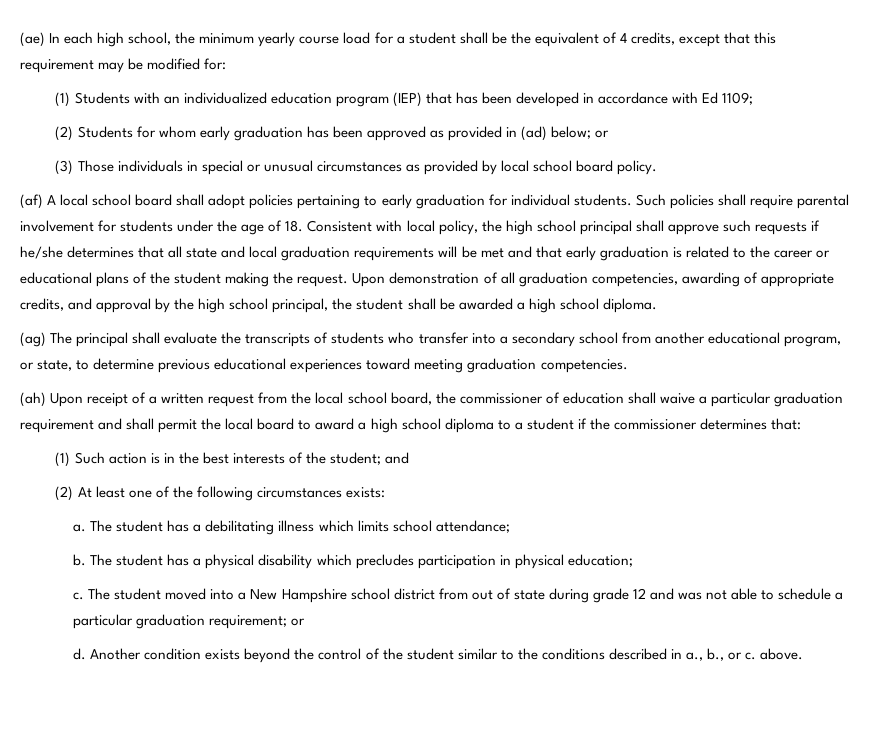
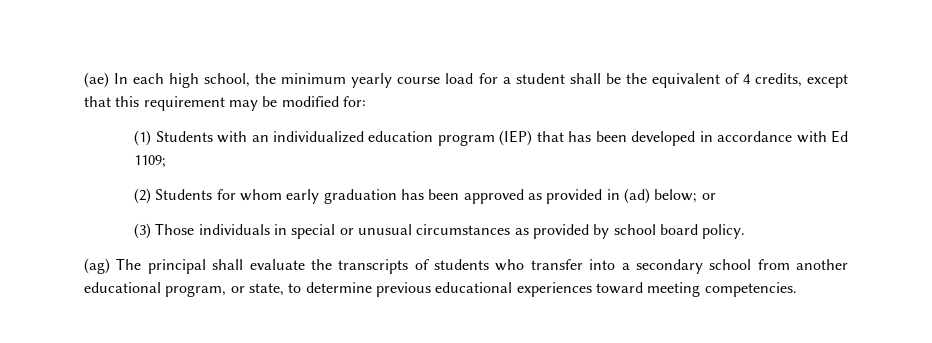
- (3) Those individuals in special or unusual circumstances as provided by local school board policy.
+ (3) Those individuals in special or unusual circumstances as provided by school board policy.
- (af) A local school board shall adopt policies pertaining to early graduation for individual students. Such policies shall require parental involvement for students under the age of 18. Consistent with local policy, the high school principal shall approve such requests if he/she determines that all state and local graduation requirements will be met and that early graduation is related to the career or educational plans of the student making the request. Upon demonstration of all graduation competencies, awarding of appropriate credits, and approval by the high school principal, the student shall be awarded a high school diploma.
- (ag) The principal shall evaluate the transcripts of students who transfer into a secondary school from another educational program, or state, to determine previous educational experiences toward meeting graduation competencies.
+ (ag) The principal shall evaluate the transcripts of students who transfer into a secondary school from another educational program, or state, to determine previous educational experiences toward meeting competencies.
- (ah) Upon receipt of a written request from the local school board, the commissioner of education shall waive a particular graduation requirement and shall permit the local board to award a high school diploma to a student if the commissioner determines that:
- (1) Such action is in the best interests of the student; and
- (2) At least one of the following circumstances exists:
- a. The student has a debilitating illness which limits school attendance;
- b. The student has a physical disability which precludes participation in physical education;
- c. The student moved into a New Hampshire school district from out of state during grade 12 and was not able to schedule a particular graduation requirement; or
- d. Another condition exists beyond the control of the student similar to the conditions described in a., b., or c. above.

